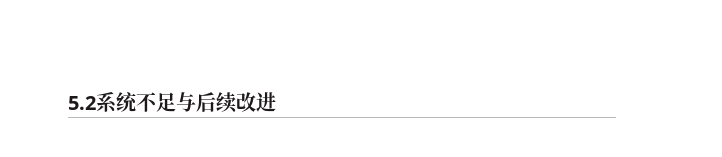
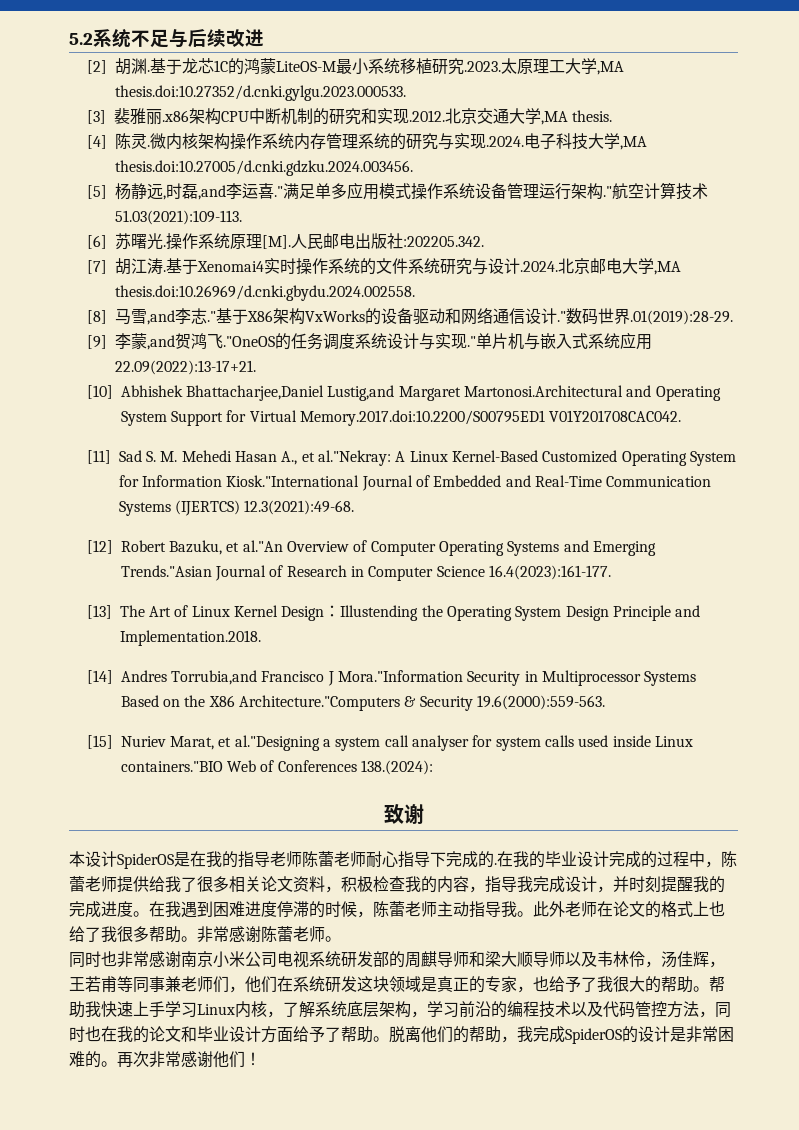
+ [2]胡渊.基于龙芯1C的鸿蒙LiteOS-M最小系统移植研究.2023.太原理工大学,MA thesis.doi:10.27352/d.cnki.gylgu.2023.000533.
+ [3]裴雅丽.x86架构CPU中断机制的研究和实现.2012.北京交通大学,MA thesis.
+ [4]陈灵.微内核架构操作系统内存管理系统的研究与实现.2024.电子科技大学,MA thesis.doi:10.27005/d.cnki.gdzku.2024.003456.
+ [5]杨静远,时磊,and李运喜."满足单多应用模式操作系统设备管理运行架构."航空计算技术51.03(2021):109-113.
+ [6]苏曙光.操作系统原理[M].人民邮电出版社:202205.342.
+ [7]胡江涛.基于Xenomai4实时操作系统的文件系统研究与设计.2024.北京邮电大学,MA thesis.doi:10.26969/d.cnki.gbydu.2024.002558.
+ [8]马雪,and李志."基于X86架构VxWorks的设备驱动和网络通信设计."数码世界.01(2019):28-29.
+ [9]李蒙,and贺鸿飞."OneOS的任务调度系统设计与实现."单片机与嵌入式系统应用22.09(2022):13-17+21.
+ [10] Abhishek Bhattacharjee,Daniel Lustig,and Margaret Martonosi.Architectural and Operating System Support for Virtual Memory.2017.doi:10.2200/S00795ED1 V01Y201708CAC042.
+ [11] Sad S. M. Mehedi Hasan A., et al."Nekray: A Linux Kernel-Based Customized Operating System for Information Kiosk."International Journal of Embedded and Real-Time Communication Systems (IJERTCS) 12.3(2021):49-68.
+ [12] Robert Bazuku, et al."An Overview of Computer Operating Systems and Emerging Trends."Asian Journal of Research in Computer Science 16.4(2023):161-177.
+ [13] The Art of Linux Kernel Design：Illustending the Operating System Design Principle and Implementation.2018.
+ [14] Andres Torrubia,and Francisco J Mora."Information Security in Multiprocessor Systems Based on the X86 Architecture."Computers & Security 19.6(2000):559-563.
+ [15] Nuriev Marat, et al."Designing a system call analyser for system calls used inside Linux containers."BIO Web of Conferences 138.(2024):
+ 致谢
+ 本设计SpiderOS是在我的指导老师陈蕾老师耐心指导下完成的.在我的毕业设计完成的过程中，陈蕾老师提供给我了很多相关论文资料，积极检查我的内容，指导我完成设计，并时刻提醒我的完成进度。在我遇到困难进度停滞的时候，陈蕾老师主动指导我。此外老师在论文的格式上也给了我很多帮助。非常感谢陈蕾老师。
+ 同时也非常感谢南京小米公司电视系统研发部的周麒导师和梁大顺导师以及韦林伶，汤佳辉，王若甫等同事兼老师们，他们在系统研发这块领域是真正的专家，也给予了我很大的帮助。帮助我快速上手学习Linux内核，了解系统底层架构，学习前沿的编程技术以及代码管控方法，同时也在我的论文和毕业设计方面给予了帮助。脱离他们的帮助，我完成SpiderOS的设计是非常困难的。再次非常感谢他们！

